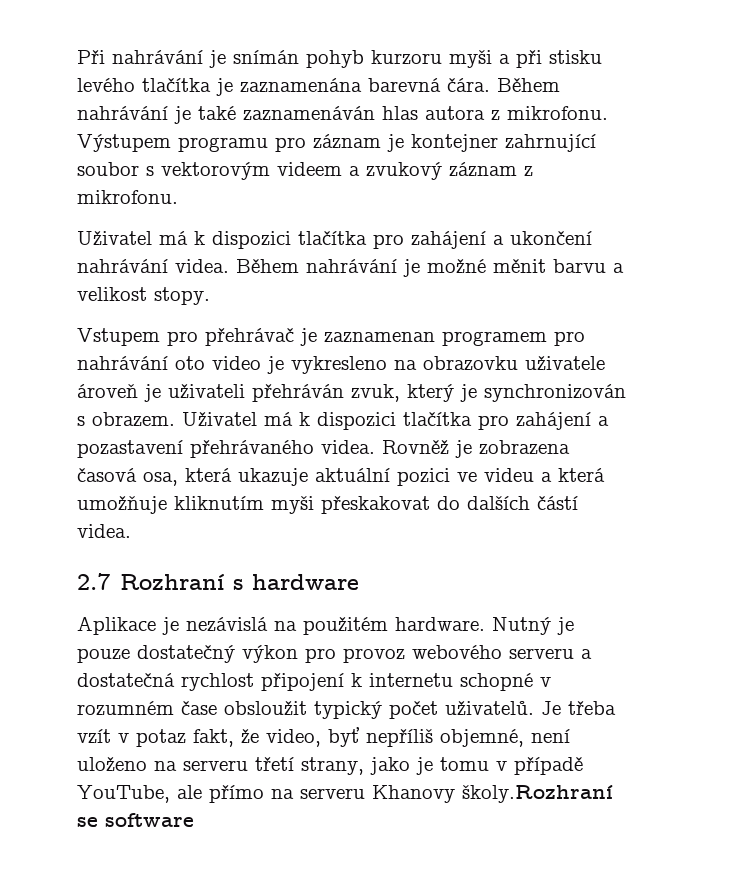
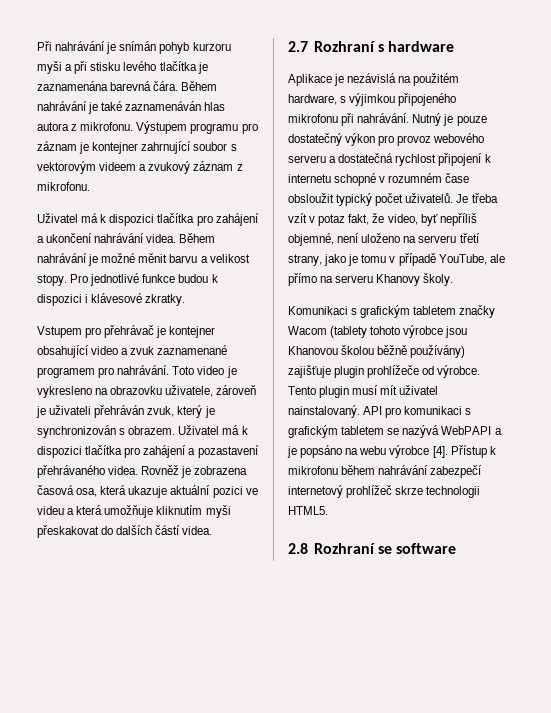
- Během nahrávání je možné měnit barvu a velikost stopy.
- Vstupem pro přehrávač je zaznamenan programem pro nahrávání oto video je vykresleno na obrazovku uživatele ároveň je uživateli přehráván zvuk, který je synchronizován s obrazem.
+ Během nahrávání je možné měnit barvu a velikost stopy. Pro jednotlivé funkce budou k dispozici i klávesové zkratky.
+ Vstupem pro přehrávač je kontejner obsahující video a zvuk zaznamenané programem pro nahrávání. Toto video je vykresleno na obrazovku uživatele, zároveň je uživateli přehráván zvuk, který je synchronizován s obrazem.
- Aplikace je nezávislá na použitém hardware.
+ Aplikace je nezávislá na použitém hardware, s výjimkou připojeného mikrofonu při nahrávání.
- Je třeba vzít v potaz fakt, že video, byť nepříliš objemné, není uloženo na serveru třetí strany, jako je tomu v případě YouTube, ale přímo na serveru Khanovy školy.Rozhraní se software
+ Je třeba vzít v potaz fakt, že video, byť nepříliš objemné, není uloženo na serveru třetí strany, jako je tomu v případě YouTube, ale přímo na serveru Khanovy školy.
+ Komunikaci s grafickým tabletem značky Wacom (tablety tohoto výrobce jsou Khanovou školou běžně používány) zajišťuje plugin prohlížeče od výrobce. Tento plugin musí mít uživatel nainstalovaný. API pro komunikaci s grafickým tabletem se nazývá WebPAPI a je popsáno na webu výrobce [4]. Přístup k mikrofonu během nahrávání zabezpečí internetový prohlížeč skrze technologii HTML5.
+ 2.8 Rozhraní se software

